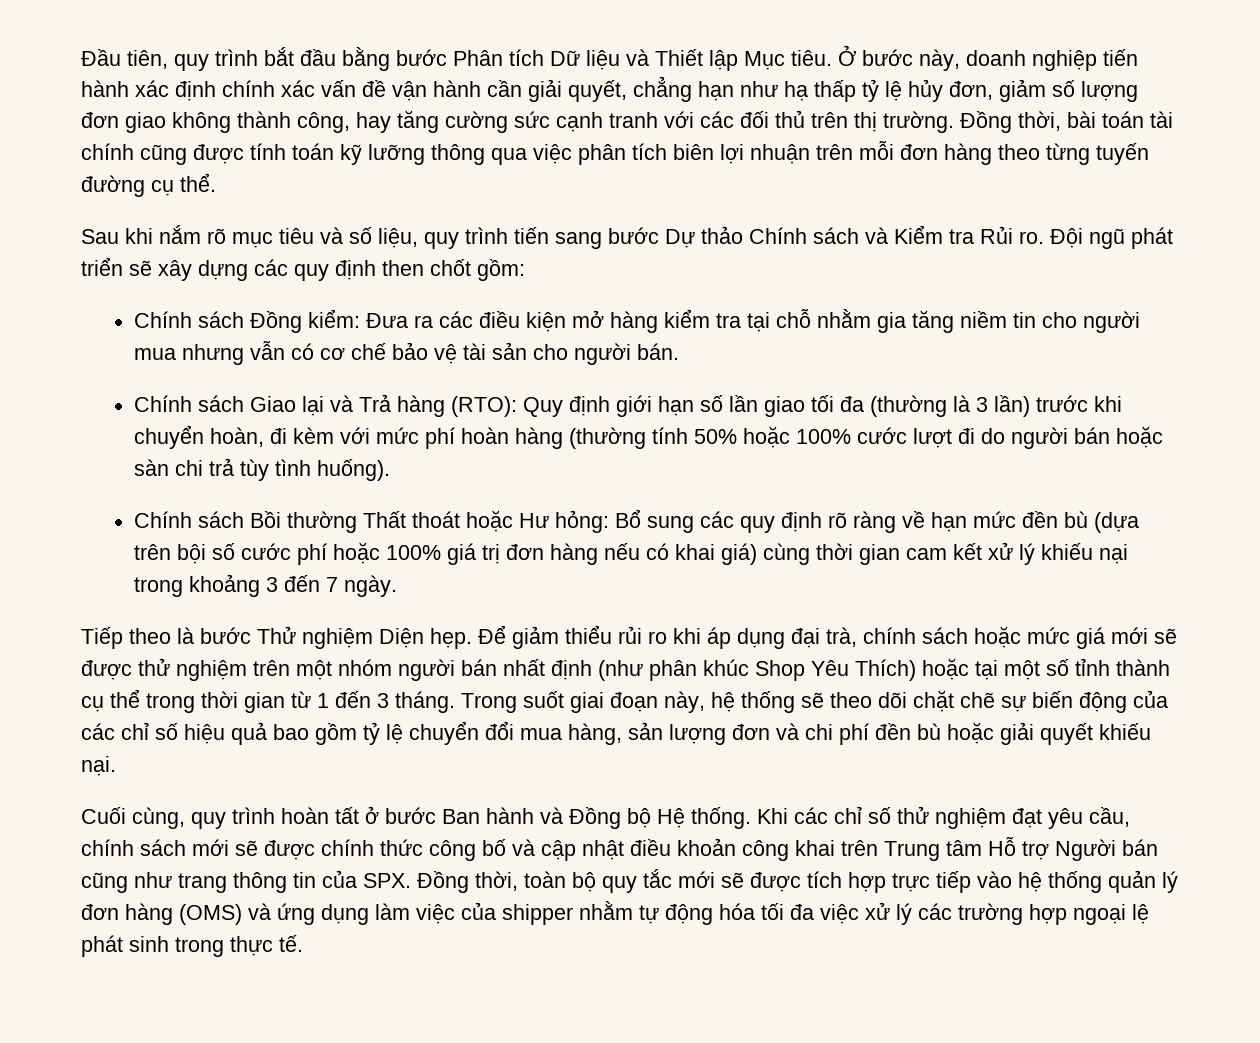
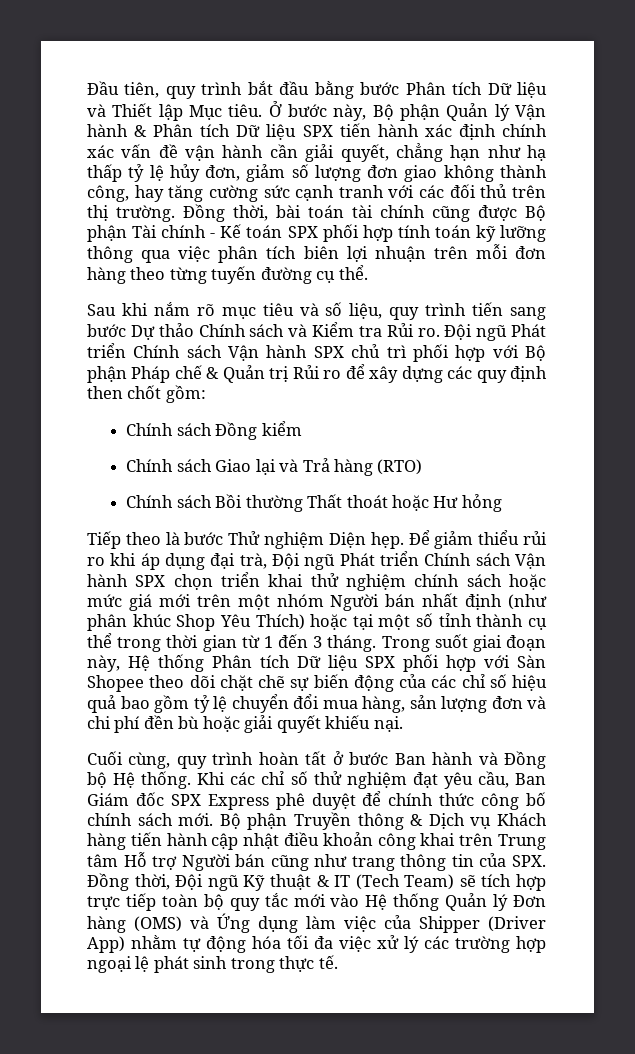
- Ở bước này, doanh nghiệp tiến hành xác định chính xác vấn đề vận hành cần giải quyết, chẳng hạn như hạ thấp tỷ lệ hủy đơn, giảm số lượng đơn giao không thành công, hay tăng cường sức cạnh tranh với các đối thủ trên thị trường.
+ Ở bước này, Bộ phận Quản lý Vận hành & Phân tích Dữ liệu SPX tiến hành xác định chính xác vấn đề vận hành cần giải quyết, chẳng hạn như hạ thấp tỷ lệ hủy đơn, giảm số lượng đơn giao không thành công, hay tăng cường sức cạnh tranh với các đối thủ trên thị trường.
- Đồng thời, bài toán tài chính cũng được tính toán kỹ lưỡng thông qua việc phân tích biên lợi nhuận trên mỗi đơn hàng theo từng tuyến đường cụ thể.
+ Đồng thời, bài toán tài chính cũng được Bộ phận Tài chính - Kế toán SPX phối hợp tính toán kỹ lưỡng thông qua việc phân tích biên lợi nhuận trên mỗi đơn hàng theo từng tuyến đường cụ thể.
- Đội ngũ phát triển sẽ xây dựng các quy định then chốt gồm:
+ Đội ngũ Phát triển Chính sách Vận hành SPX chủ trì phối hợp với Bộ phận Pháp chế & Quản trị Rủi ro để xây dựng các quy định then chốt gồm:
- Chính sách Đồng kiểm: Đưa ra các điều kiện mở hàng kiểm tra tại chỗ nhằm gia tăng niềm tin cho người mua nhưng vẫn có cơ chế bảo vệ tài sản cho người bán.
+ Chính sách Đồng kiểm
- Chính sách Giao lại và Trả hàng (RTO): Quy định giới hạn số lần giao tối đa (thường là 3 lần) trước khi chuyển hoàn, đi kèm với mức phí hoàn hàng (thường tính 50% hoặc 100% cước lượt đi do người bán hoặc sàn chi trả tùy tình huống).
+ Chính sách Giao lại và Trả hàng (RTO)
- Chính sách Bồi thường Thất thoát hoặc Hư hỏng: Bổ sung các quy định rõ ràng về hạn mức đền bù (dựa trên bội số cước phí hoặc 100% giá trị đơn hàng nếu có khai giá) cùng thời gian cam kết xử lý khiếu nại trong khoảng 3 đến 7 ngày.
+ Chính sách Bồi thường Thất thoát hoặc Hư hỏng
- Để giảm thiểu rủi ro khi áp dụng đại trà, chính sách hoặc mức giá mới sẽ được thử nghiệm trên một nhóm người bán nhất định (như phân khúc Shop Yêu Thích) hoặc tại một số tỉnh thành cụ thể trong thời gian từ 1 đến 3 tháng.
+ Để giảm thiểu rủi ro khi áp dụng đại trà, Đội ngũ Phát triển Chính sách Vận hành SPX chọn triển khai thử nghiệm chính sách hoặc mức giá mới trên một nhóm Người bán nhất định (như phân khúc Shop Yêu Thích) hoặc tại một số tỉnh thành cụ thể trong thời gian từ 1 đến 3 tháng.
- Trong suốt giai đoạn này, hệ thống sẽ theo dõi chặt chẽ sự biến động của các chỉ số hiệu quả bao gồm tỷ lệ chuyển đổi mua hàng, sản lượng đơn và chi phí đền bù hoặc giải quyết khiếu nại.
+ Trong suốt giai đoạn này, Hệ thống Phân tích Dữ liệu SPX phối hợp với Sàn Shopee theo dõi chặt chẽ sự biến động của các chỉ số hiệu quả bao gồm tỷ lệ chuyển đổi mua hàng, sản lượng đơn và chi phí đền bù hoặc giải quyết khiếu nại.
- Khi các chỉ số thử nghiệm đạt yêu cầu, chính sách mới sẽ được chính thức công bố và cập nhật điều khoản công khai trên Trung tâm Hỗ trợ Người bán cũng như trang thông tin của SPX. Đồng thời, toàn bộ quy tắc mới sẽ được tích hợp trực tiếp vào hệ thống quản lý đơn hàng (OMS) và ứng dụng làm việc của shipper nhằm tự động hóa tối đa việc xử lý các trường hợp ngoại lệ phát sinh trong thực tế.
+ Khi các chỉ số thử nghiệm đạt yêu cầu, Ban Giám đốc SPX Express phê duyệt để chính thức công bố chính sách mới. Bộ phận Truyền thông & Dịch vụ Khách hàng tiến hành cập nhật điều khoản công khai trên Trung tâm Hỗ trợ Người bán cũng như trang thông tin của SPX. Đồng thời, Đội ngũ Kỹ thuật & IT (Tech Team) sẽ tích hợp trực tiếp toàn bộ quy tắc mới vào Hệ thống Quản lý Đơn hàng (OMS) và Ứng dụng làm việc của Shipper (Driver App) nhằm tự động hóa tối đa việc xử lý các trường hợp ngoại lệ phát sinh trong thực tế.

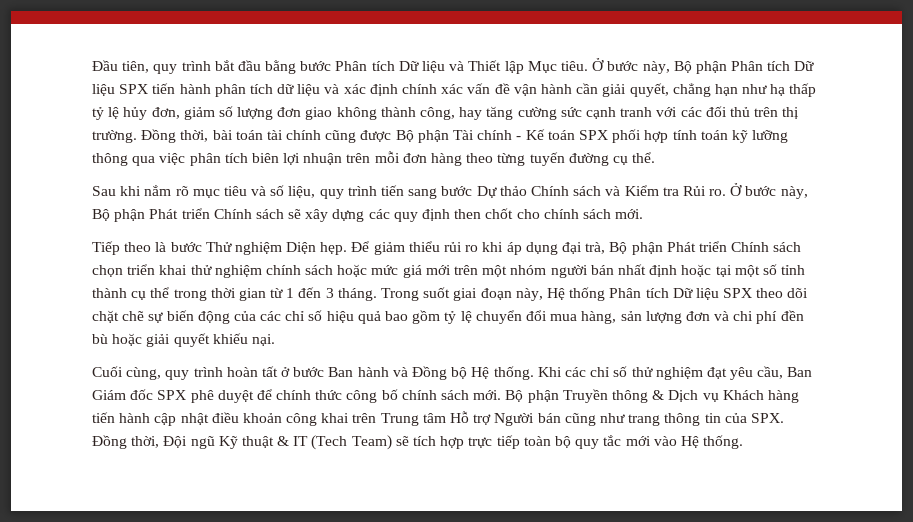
- Ở bước này, Bộ phận Quản lý Vận hành & Phân tích Dữ liệu SPX tiến hành xác định chính xác vấn đề vận hành cần giải quyết, chẳng hạn như hạ thấp tỷ lệ hủy đơn, giảm số lượng đơn giao không thành công, hay tăng cường sức cạnh tranh với các đối thủ trên thị trường.
+ Ở bước này, Bộ phận Phân tích Dữ liệu SPX tiến hành phân tích dữ liệu và xác định chính xác vấn đề vận hành cần giải quyết, chẳng hạn như hạ thấp tỷ lệ hủy đơn, giảm số lượng đơn giao không thành công, hay tăng cường sức cạnh tranh với các đối thủ trên thị trường.
- Đội ngũ Phát triển Chính sách Vận hành SPX chủ trì phối hợp với Bộ phận Pháp chế & Quản trị Rủi ro để xây dựng các quy định then chốt gồm:
- Chính sách Đồng kiểm
- Chính sách Giao lại và Trả hàng (RTO)
- Chính sách Bồi thường Thất thoát hoặc Hư hỏng
+ Ở bước này, Bộ phận Phát triển Chính sách sẽ xây dựng các quy định then chốt cho chính sách mới.
- Để giảm thiểu rủi ro khi áp dụng đại trà, Đội ngũ Phát triển Chính sách Vận hành SPX chọn triển khai thử nghiệm chính sách hoặc mức giá mới trên một nhóm Người bán nhất định (như phân khúc Shop Yêu Thích) hoặc tại một số tỉnh thành cụ thể trong thời gian từ 1 đến 3 tháng.
+ Để giảm thiểu rủi ro khi áp dụng đại trà, Bộ phận Phát triển Chính sách chọn triển khai thử nghiệm chính sách hoặc mức giá mới trên một nhóm người bán nhất định hoặc tại một số tỉnh thành cụ thể trong thời gian từ 1 đến 3 tháng.
- Trong suốt giai đoạn này, Hệ thống Phân tích Dữ liệu SPX phối hợp với Sàn Shopee theo dõi chặt chẽ sự biến động của các chỉ số hiệu quả bao gồm tỷ lệ chuyển đổi mua hàng, sản lượng đơn và chi phí đền bù hoặc giải quyết khiếu nại.
+ Trong suốt giai đoạn này, Hệ thống Phân tích Dữ liệu SPX theo dõi chặt chẽ sự biến động của các chỉ số hiệu quả bao gồm tỷ lệ chuyển đổi mua hàng, sản lượng đơn và chi phí đền bù hoặc giải quyết khiếu nại.
- Khi các chỉ số thử nghiệm đạt yêu cầu, Ban Giám đốc SPX Express phê duyệt để chính thức công bố chính sách mới.
+ Khi các chỉ số thử nghiệm đạt yêu cầu, Ban Giám đốc SPX phê duyệt để chính thức công bố chính sách mới.
- Bộ phận Truyền thông & Dịch vụ Khách hàng tiến hành cập nhật điều khoản công khai trên Trung tâm Hỗ trợ Người bán cũng như trang thông tin của SPX. Đồng thời, Đội ngũ Kỹ thuật & IT (Tech Team) sẽ tích hợp trực tiếp toàn bộ quy tắc mới vào Hệ thống Quản lý Đơn hàng (OMS) và Ứng dụng làm việc của Shipper (Driver App) nhằm tự động hóa tối đa việc xử lý các trường hợp ngoại lệ phát sinh trong thực tế.
+ Bộ phận Truyền thông & Dịch vụ Khách hàng tiến hành cập nhật điều khoản công khai trên Trung tâm Hỗ trợ Người bán cũng như trang thông tin của SPX. Đồng thời, Đội ngũ Kỹ thuật & IT (Tech Team) sẽ tích hợp trực tiếp toàn bộ quy tắc mới vào Hệ thống.

